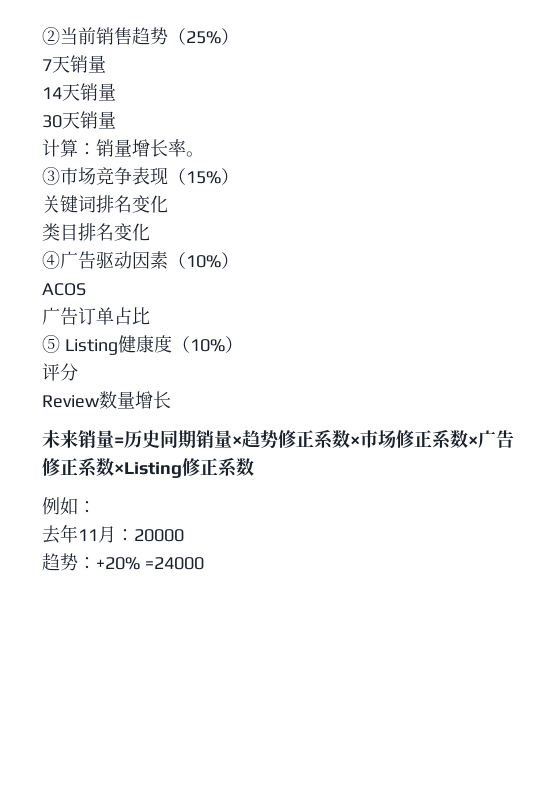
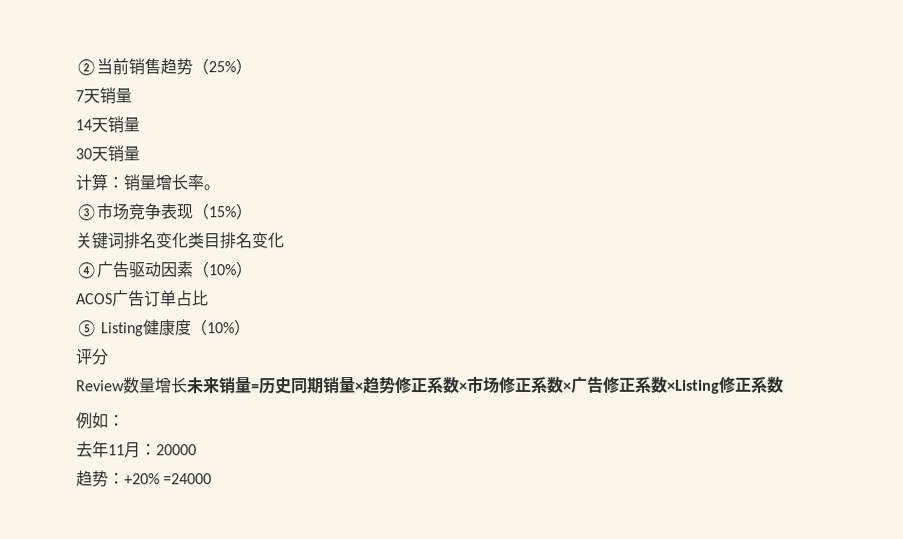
- 关键词排名变化
- 类目排名变化
+ 关键词排名变化类目排名变化
- ACOS
- 广告订单占比
+ ACOS广告订单占比
- Review数量增长
- 未来销量=历史同期销量×趋势修正系数×市场修正系数×广告修正系数×Listing修正系数
+ Review数量增长未来销量=历史同期销量×趋势修正系数×市场修正系数×广告修正系数×Listing修正系数

